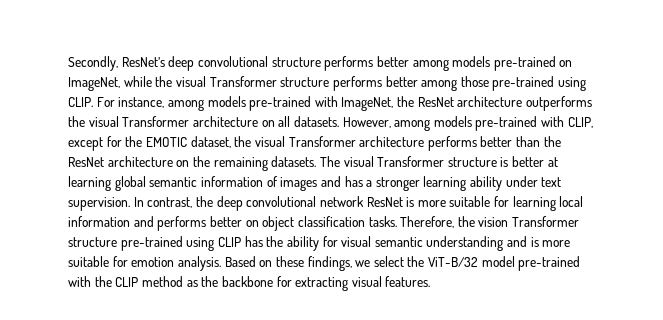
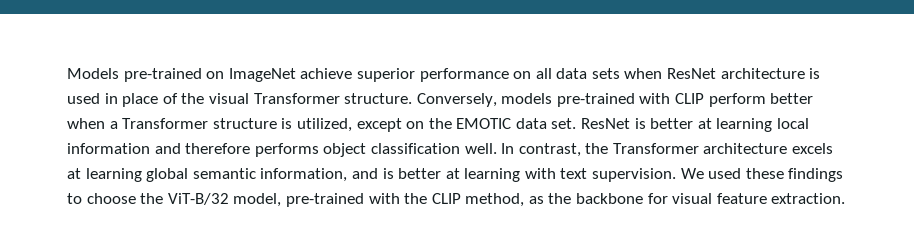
- Secondly, ResNet’s deep convolutional structure performs better among models pre-trained on ImageNet, while the visual Transformer structure performs better among those pre-trained using CLIP. For instance, among models pre-trained with ImageNet, the ResNet architecture outperforms the visual Transformer architecture on all datasets. However, among models pre-trained with CLIP, except for the EMOTIC dataset, the visual Transformer architecture performs better than the ResNet architecture on the remaining datasets. The visual Transformer structure is better at learning global semantic information of images and has a stronger learning ability under text supervision. In contrast, the deep convolutional network ResNet is more suitable for learning local information and performs better on object classification tasks. Therefore, the vision Transformer structure pre-trained using CLIP has the ability for visual semantic understanding and is more suitable for emotion analysis. Based on these findings, we select the ViT-B/32 model pre-trained with the CLIP method as the backbone for extracting visual features.
+ Models pre-trained on ImageNet achieve superior performance on all data sets when ResNet architecture is used in place of the visual Transformer structure. Conversely, models pre-trained with CLIP perform better when a Transformer structure is utilized, except on the EMOTIC data set. ResNet is better at learning local information and therefore performs object classification well. In contrast, the Transformer architecture excels at learning global semantic information, and is better at learning with text supervision. We used these findings to choose the ViT-B/32 model, pre-trained with the CLIP method, as the backbone for visual feature extraction.

